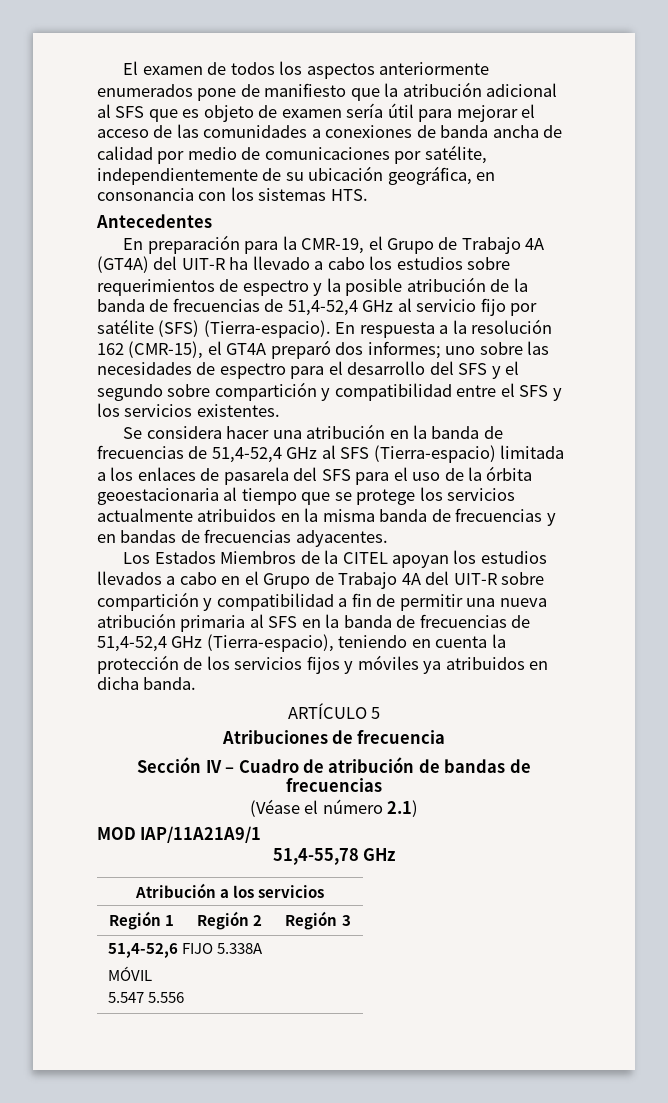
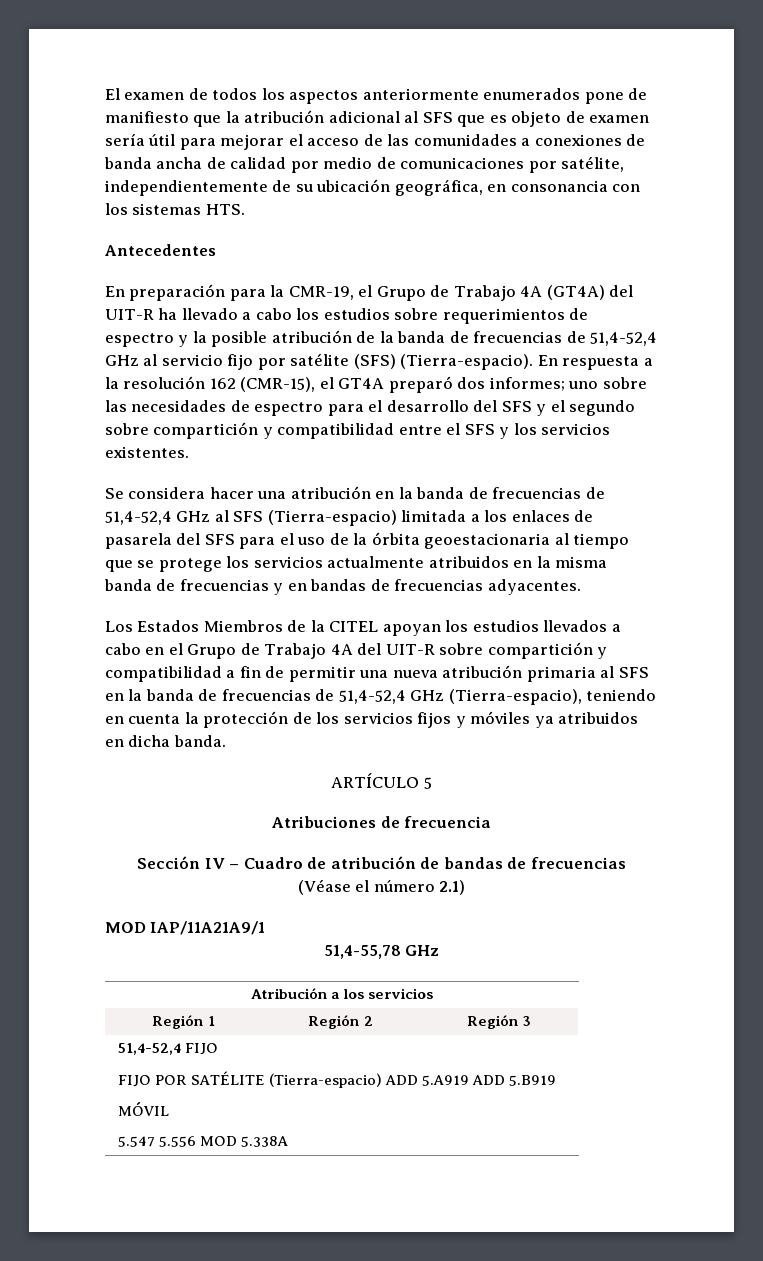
- 51,4-52,6 FIJO 5.338A
+ 51,4-52,4 FIJO
+ FIJO POR SATÉLITE (Tierra-espacio) ADD 5.A919 ADD 5.B919
  MÓVIL
- 5.547 5.556
+ 5.547 5.556 MOD 5.338A

